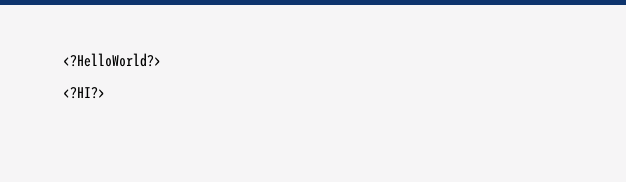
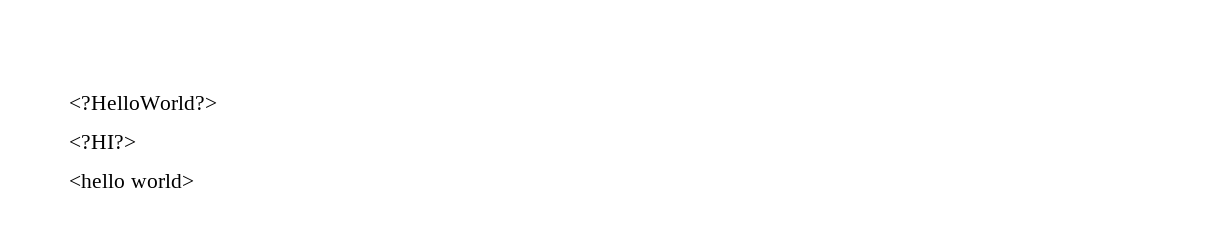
+ <hello world>

